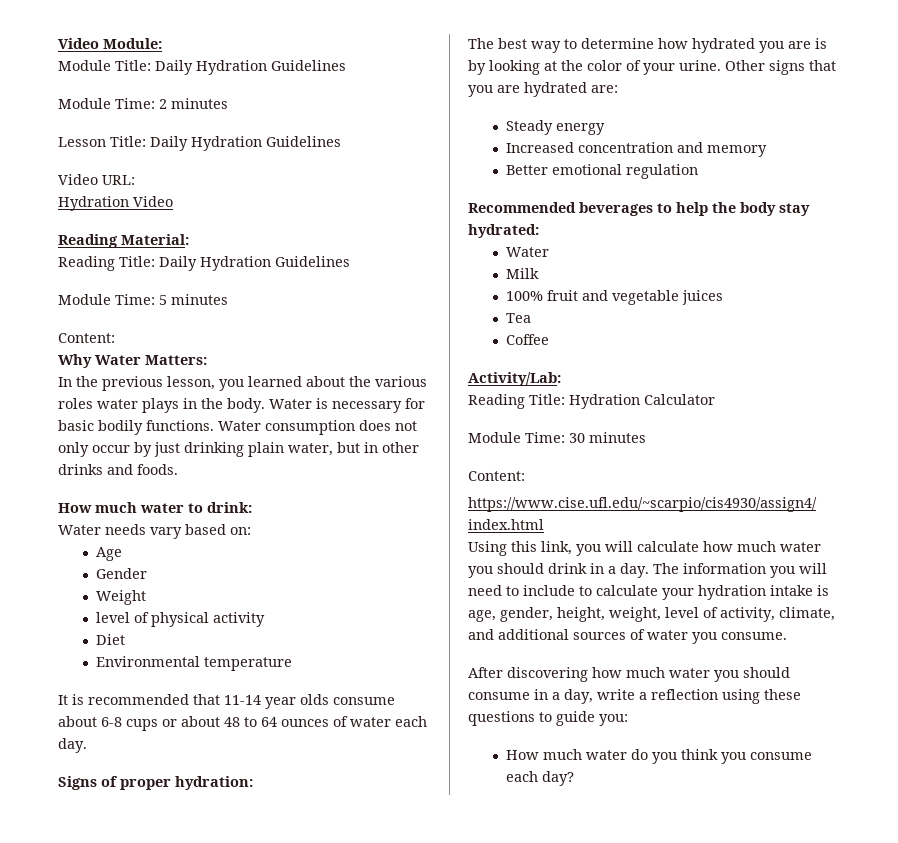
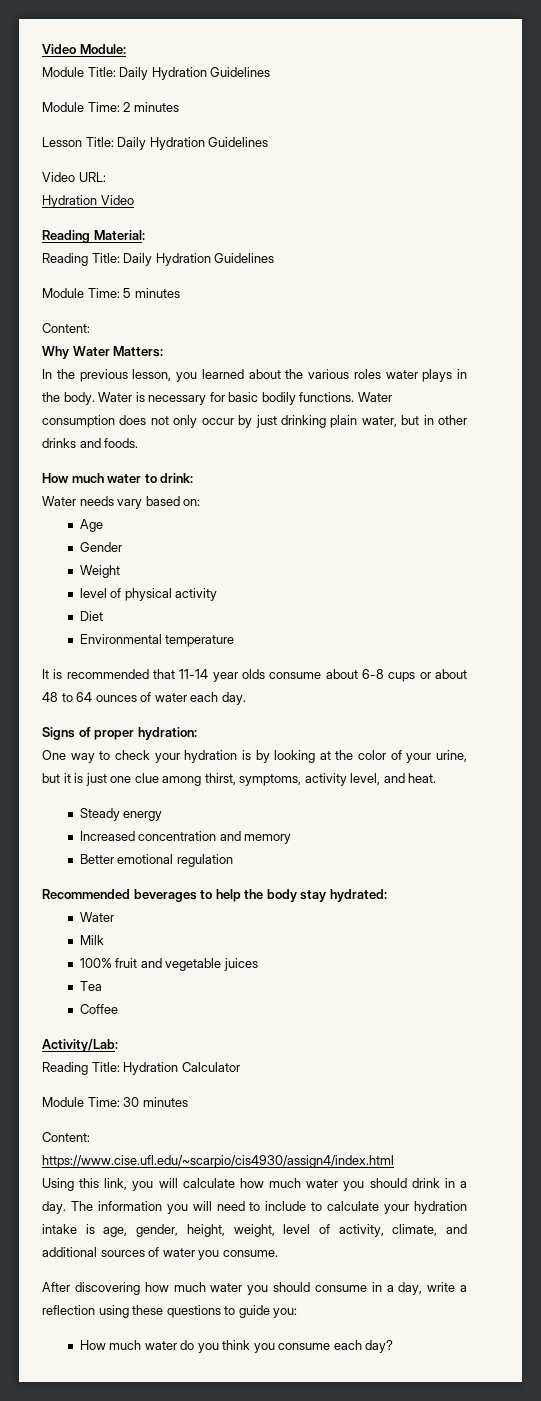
- The best way to determine how hydrated you are is by looking at the color of your urine. Other signs that you are hydrated are:
+ One way to check your hydration is by looking at the color of your urine, but it is just one clue among thirst, symptoms, activity level, and heat.

